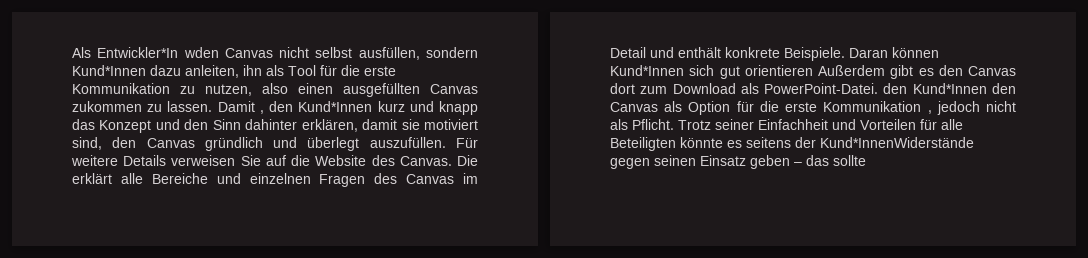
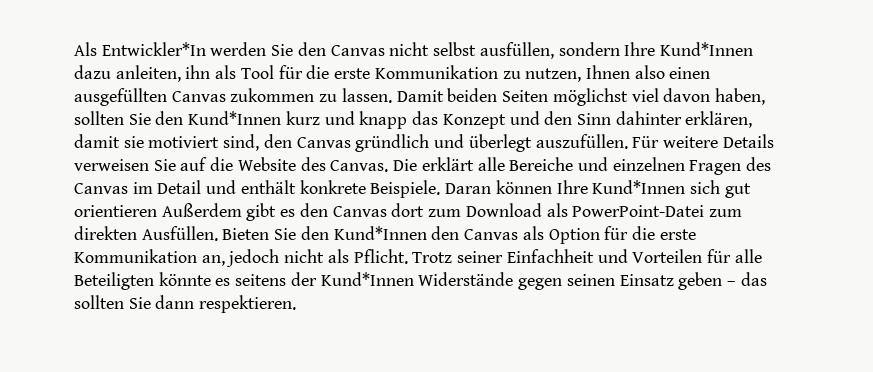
- Als Entwickler*In wden Canvas nicht selbst ausfüllen, sondern Kund*Innen dazu anleiten, ihn als Tool für die erste Kommunikation zu nutzen, also einen ausgefüllten Canvas zukommen zu lassen.
+ Als Entwickler*In werden Sie den Canvas nicht selbst ausfüllen, sondern Ihre Kund*Innen dazu anleiten, ihn als Tool für die erste Kommunikation zu nutzen, Ihnen also einen ausgefüllten Canvas zukommen zu lassen.
- Damit , den Kund*Innen kurz und knapp das Konzept und den Sinn dahinter erklären, damit sie motiviert sind, den Canvas gründlich und überlegt auszufüllen.
+ Damit beiden Seiten möglichst viel davon haben, sollten Sie den Kund*Innen kurz und knapp das Konzept und den Sinn dahinter erklären, damit sie motiviert sind, den Canvas gründlich und überlegt auszufüllen.
- Daran können Kund*Innen sich gut orientieren Außerdem gibt es den Canvas dort zum Download als PowerPoint-Datei. den Kund*Innen den Canvas als Option für die erste Kommunikation , jedoch nicht als Pflicht.
+ Daran können Ihre Kund*Innen sich gut orientieren Außerdem gibt es den Canvas dort zum Download als PowerPoint-Datei zum direkten Ausfüllen. Bieten Sie den Kund*Innen den Canvas als Option für die erste Kommunikation an, jedoch nicht als Pflicht.
- Trotz seiner Einfachheit und Vorteilen für alle Beteiligten könnte es seitens der Kund*InnenWiderstände gegen seinen Einsatz geben – das sollte
+ Trotz seiner Einfachheit und Vorteilen für alle Beteiligten könnte es seitens der Kund*Innen Widerstände gegen seinen Einsatz geben – das sollten Sie dann respektieren.

